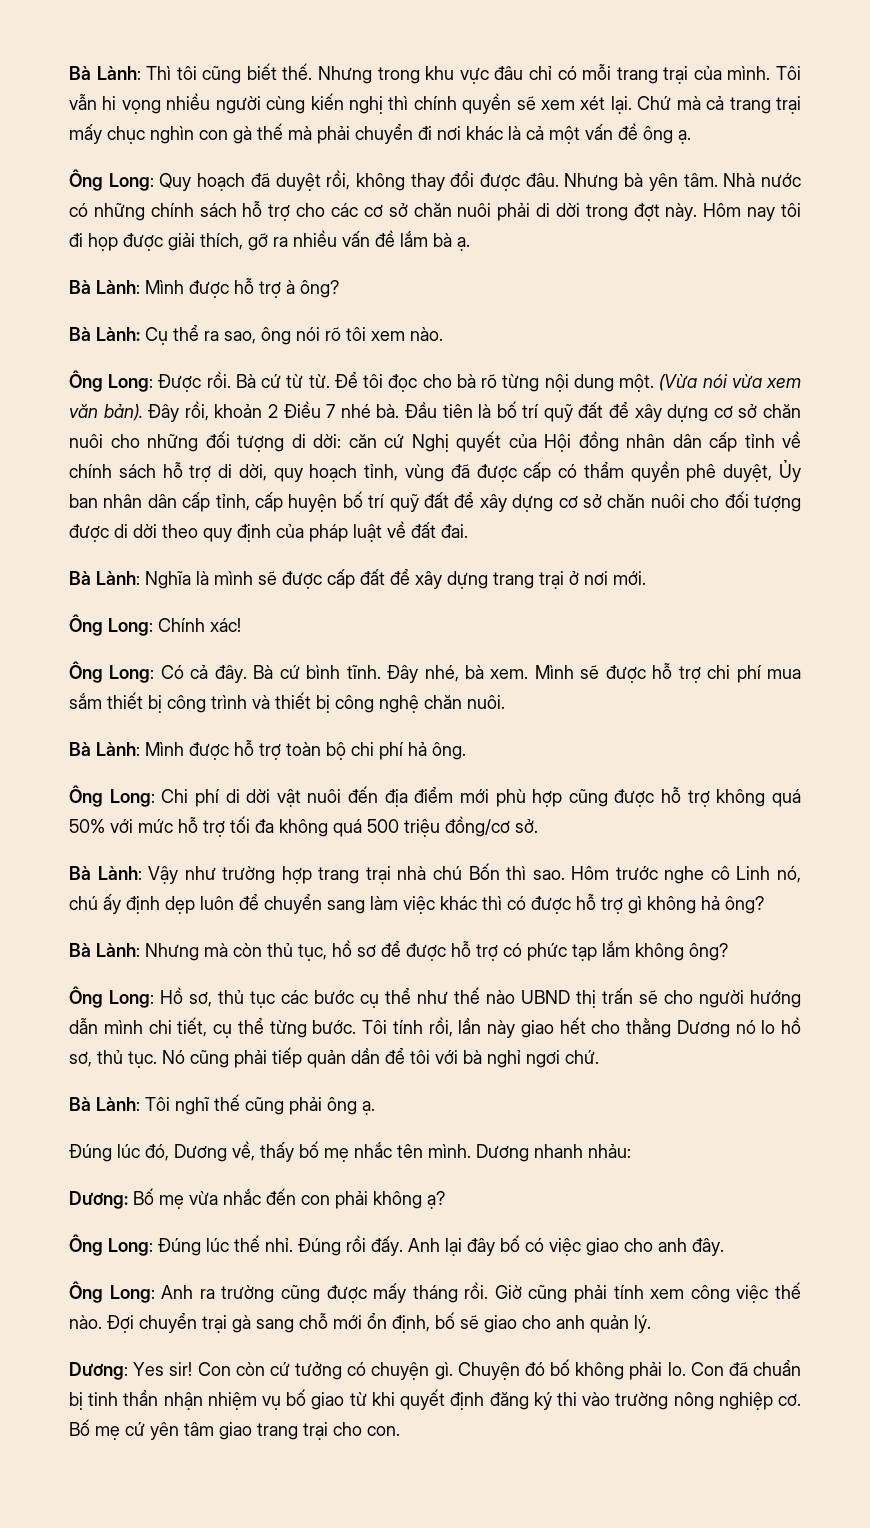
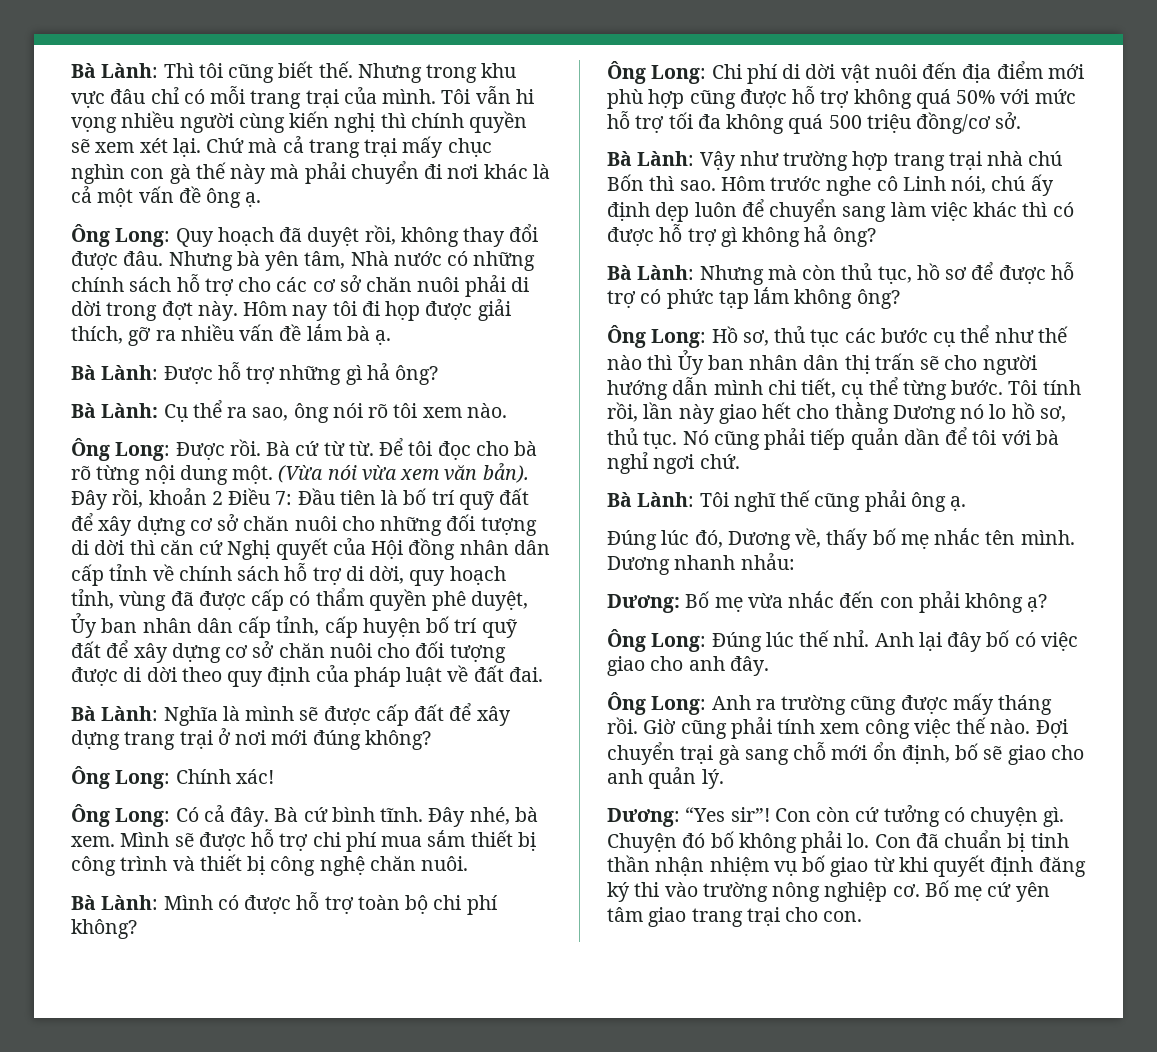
- Chứ mà cả trang trại mấy chục nghìn con gà thế mà phải chuyển đi nơi khác là cả một vấn đề ông ạ.
+ Chứ mà cả trang trại mấy chục nghìn con gà thế này mà phải chuyển đi nơi khác là cả một vấn đề ông ạ.
- Nhưng bà yên tâm. Nhà nước có những chính sách hỗ trợ cho các cơ sở chăn nuôi phải di dời trong đợt này.
+ Nhưng bà yên tâm, Nhà nước có những chính sách hỗ trợ cho các cơ sở chăn nuôi phải di dời trong đợt này.
- Bà Lành: Mình được hỗ trợ à ông?
+ Bà Lành: Được hỗ trợ những gì hả ông?
- Đây rồi, khoản 2 Điều 7 nhé bà.
+ Đây rồi, khoản 2 Điều 7:
- Đầu tiên là bố trí quỹ đất để xây dựng cơ sở chăn nuôi cho những đối tượng di dời: căn cứ Nghị quyết của Hội đồng nhân dân cấp tỉnh về chính sách hỗ trợ di dời, quy hoạch tỉnh, vùng đã được cấp có thẩm quyền phê duyệt, Ủy ban nhân dân cấp tỉnh, cấp huyện bố trí quỹ đất để xây dựng cơ sở chăn nuôi cho đối tượng được di dời theo quy định của pháp luật về đất đai.
+ Đầu tiên là bố trí quỹ đất để xây dựng cơ sở chăn nuôi cho những đối tượng di dời thì căn cứ Nghị quyết của Hội đồng nhân dân cấp tỉnh về chính sách hỗ trợ di dời, quy hoạch tỉnh, vùng đã được cấp có thẩm quyền phê duyệt, Ủy ban nhân dân cấp tỉnh, cấp huyện bố trí quỹ đất để xây dựng cơ sở chăn nuôi cho đối tượng được di dời theo quy định của pháp luật về đất đai.
- Bà Lành: Nghĩa là mình sẽ được cấp đất để xây dựng trang trại ở nơi mới.
+ Bà Lành: Nghĩa là mình sẽ được cấp đất để xây dựng trang trại ở nơi mới đúng không?
- Bà Lành: Mình được hỗ trợ toàn bộ chi phí hả ông.
+ Bà Lành: Mình có được hỗ trợ toàn bộ chi phí không?
- Hôm trước nghe cô Linh nó, chú ấy định dẹp luôn để chuyển sang làm việc khác thì có được hỗ trợ gì không hả ông?
+ Hôm trước nghe cô Linh nói, chú ấy định dẹp luôn để chuyển sang làm việc khác thì có được hỗ trợ gì không hả ông?
- Ông Long: Hồ sơ, thủ tục các bước cụ thể như thế nào UBND thị trấn sẽ cho người hướng dẫn mình chi tiết, cụ thể từng bước.
+ Ông Long: Hồ sơ, thủ tục các bước cụ thể như thế nào thì Ủy ban nhân dân thị trấn sẽ cho người hướng dẫn mình chi tiết, cụ thể từng bước.
- Đúng rồi đấy.
- Dương: Yes sir!
+ Dương: “Yes sir”!

